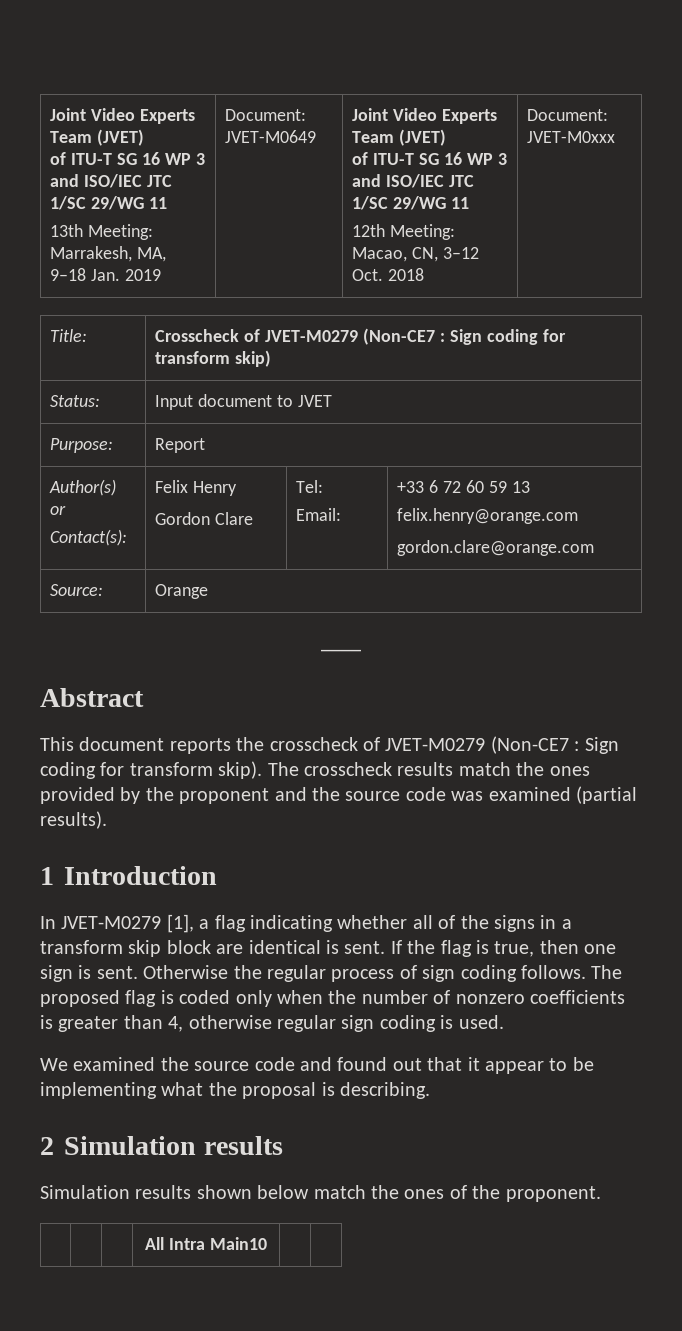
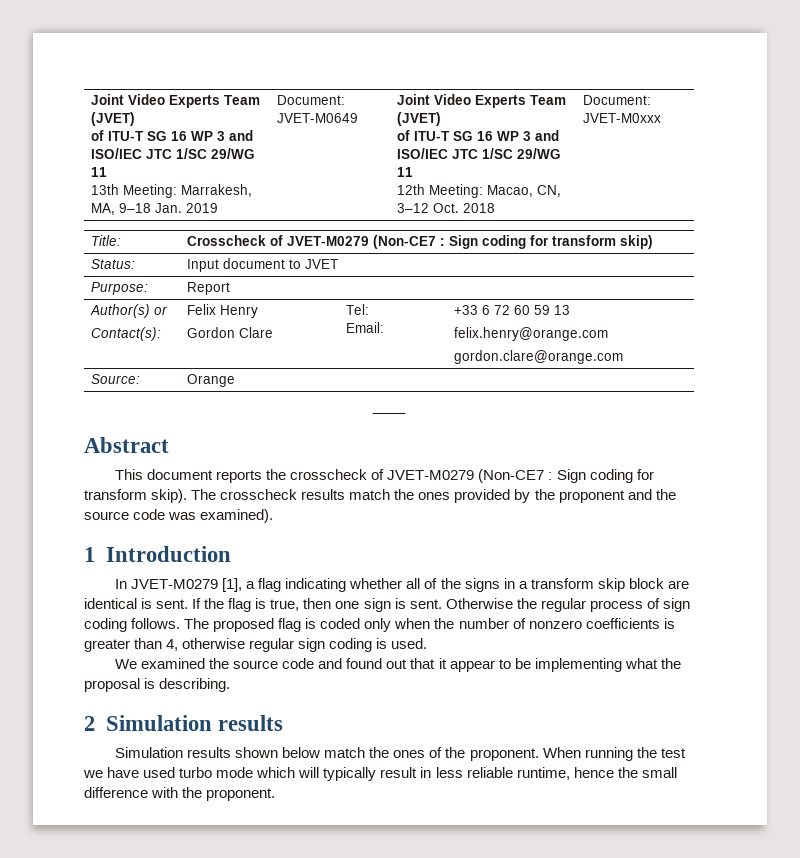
- The crosscheck results match the ones provided by the proponent and the source code was examined (partial results).
+ The crosscheck results match the ones provided by the proponent and the source code was examined).
- Simulation results shown below match the ones of the proponent.
- | | | All Intra Main10 | |
+ Simulation results shown below match the ones of the proponent. When running the test we have used turbo mode which will typically result in less reliable runtime, hence the small difference with the proponent.

